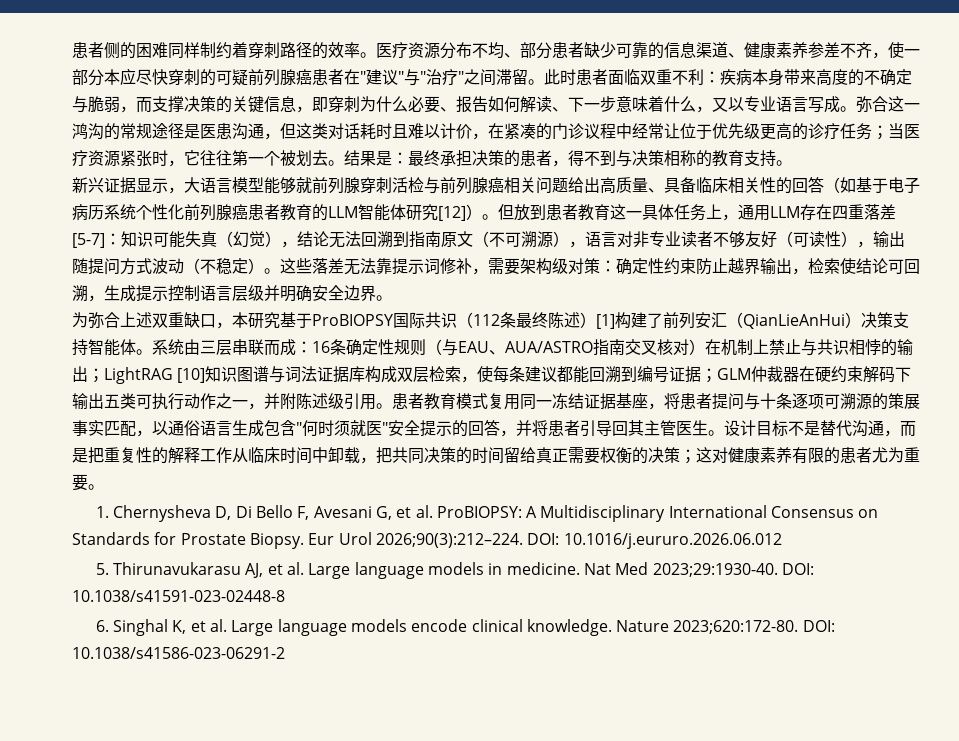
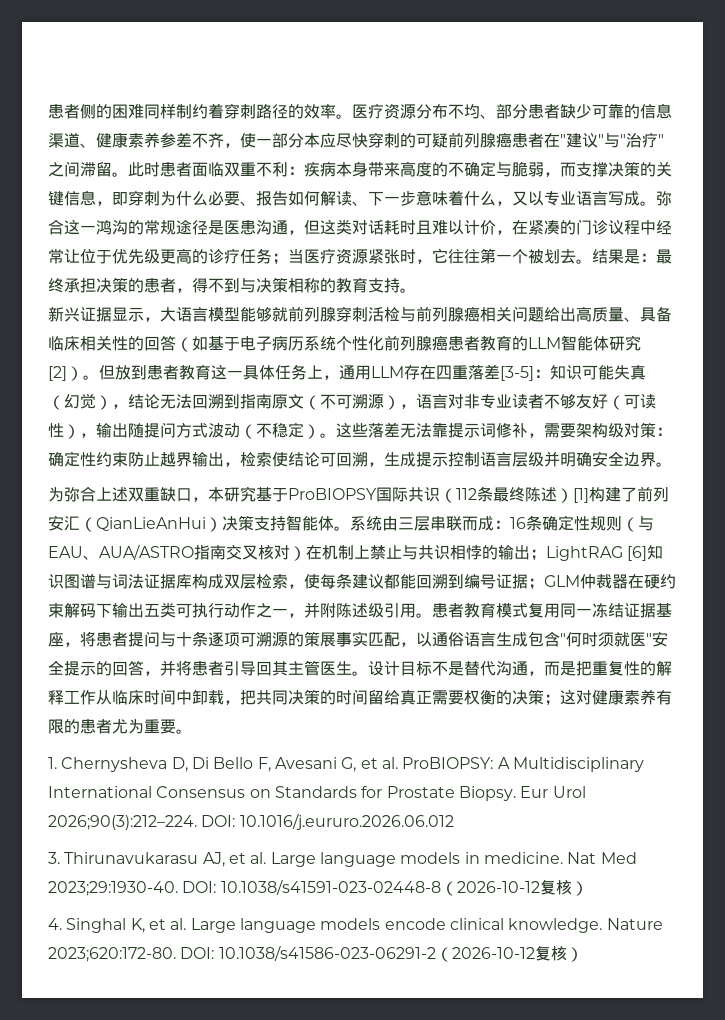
- 新兴证据显示，大语言模型能够就前列腺穿刺活检与前列腺癌相关问题给出高质量、具备临床相关性的回答（如基于电子病历系统个性化前列腺癌患者教育的LLM智能体研究[12]）。
+ 新兴证据显示，大语言模型能够就前列腺穿刺活检与前列腺癌相关问题给出高质量、具备临床相关性的回答（如基于电子病历系统个性化前列腺癌患者教育的LLM智能体研究[2]）。
- 但放到患者教育这一具体任务上，通用LLM存在四重落差[5-7]：知识可能失真（幻觉），结论无法回溯到指南原文（不可溯源），语言对非专业读者不够友好（可读性），输出随提问方式波动（不稳定）。
+ 但放到患者教育这一具体任务上，通用LLM存在四重落差[3-5]：知识可能失真（幻觉），结论无法回溯到指南原文（不可溯源），语言对非专业读者不够友好（可读性），输出随提问方式波动（不稳定）。
- 系统由三层串联而成：16条确定性规则（与EAU、AUA/ASTRO指南交叉核对）在机制上禁止与共识相悖的输出；LightRAG [10]知识图谱与词法证据库构成双层检索，使每条建议都能回溯到编号证据；GLM仲裁器在硬约束解码下输出五类可执行动作之一，并附陈述级引用。
+ 系统由三层串联而成：16条确定性规则（与EAU、AUA/ASTRO指南交叉核对）在机制上禁止与共识相悖的输出；LightRAG [6]知识图谱与词法证据库构成双层检索，使每条建议都能回溯到编号证据；GLM仲裁器在硬约束解码下输出五类可执行动作之一，并附陈述级引用。
- 5. Thirunavukarasu AJ, et al. Large language models in medicine.
+ 3. Thirunavukarasu AJ, et al. Large language models in medicine.
- DOI: 10.1038/s41591-023-02448-8
- 6. Singhal K, et al. Large language models encode clinical knowledge.
+ DOI: 10.1038/s41591-023-02448-8（2026-10-12复核）
+ 4. Singhal K, et al. Large language models encode clinical knowledge.
- DOI: 10.1038/s41586-023-06291-2
+ DOI: 10.1038/s41586-023-06291-2（2026-10-12复核）

